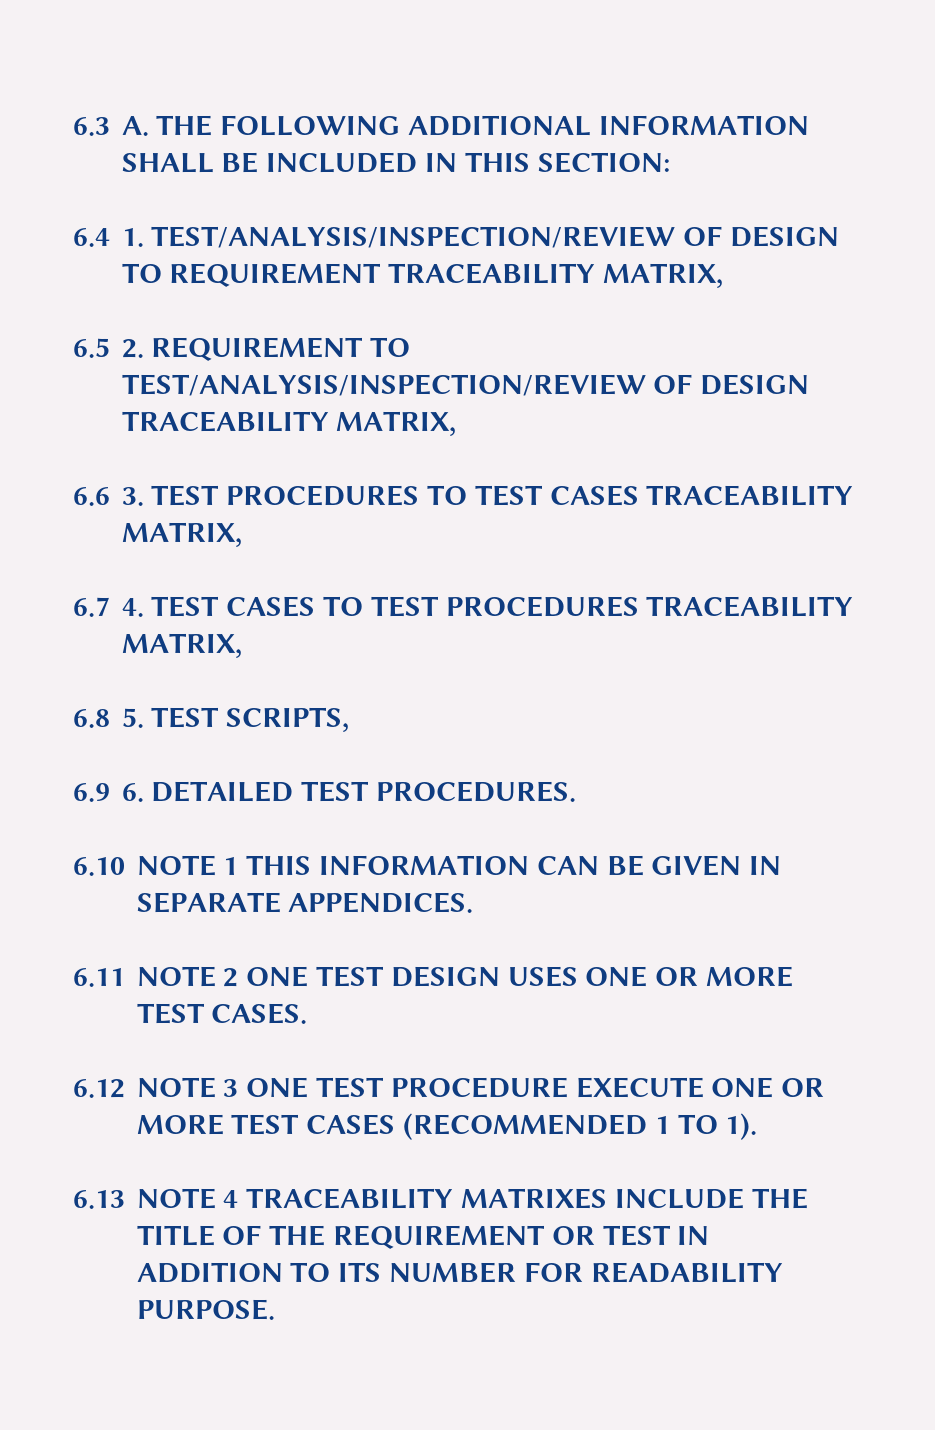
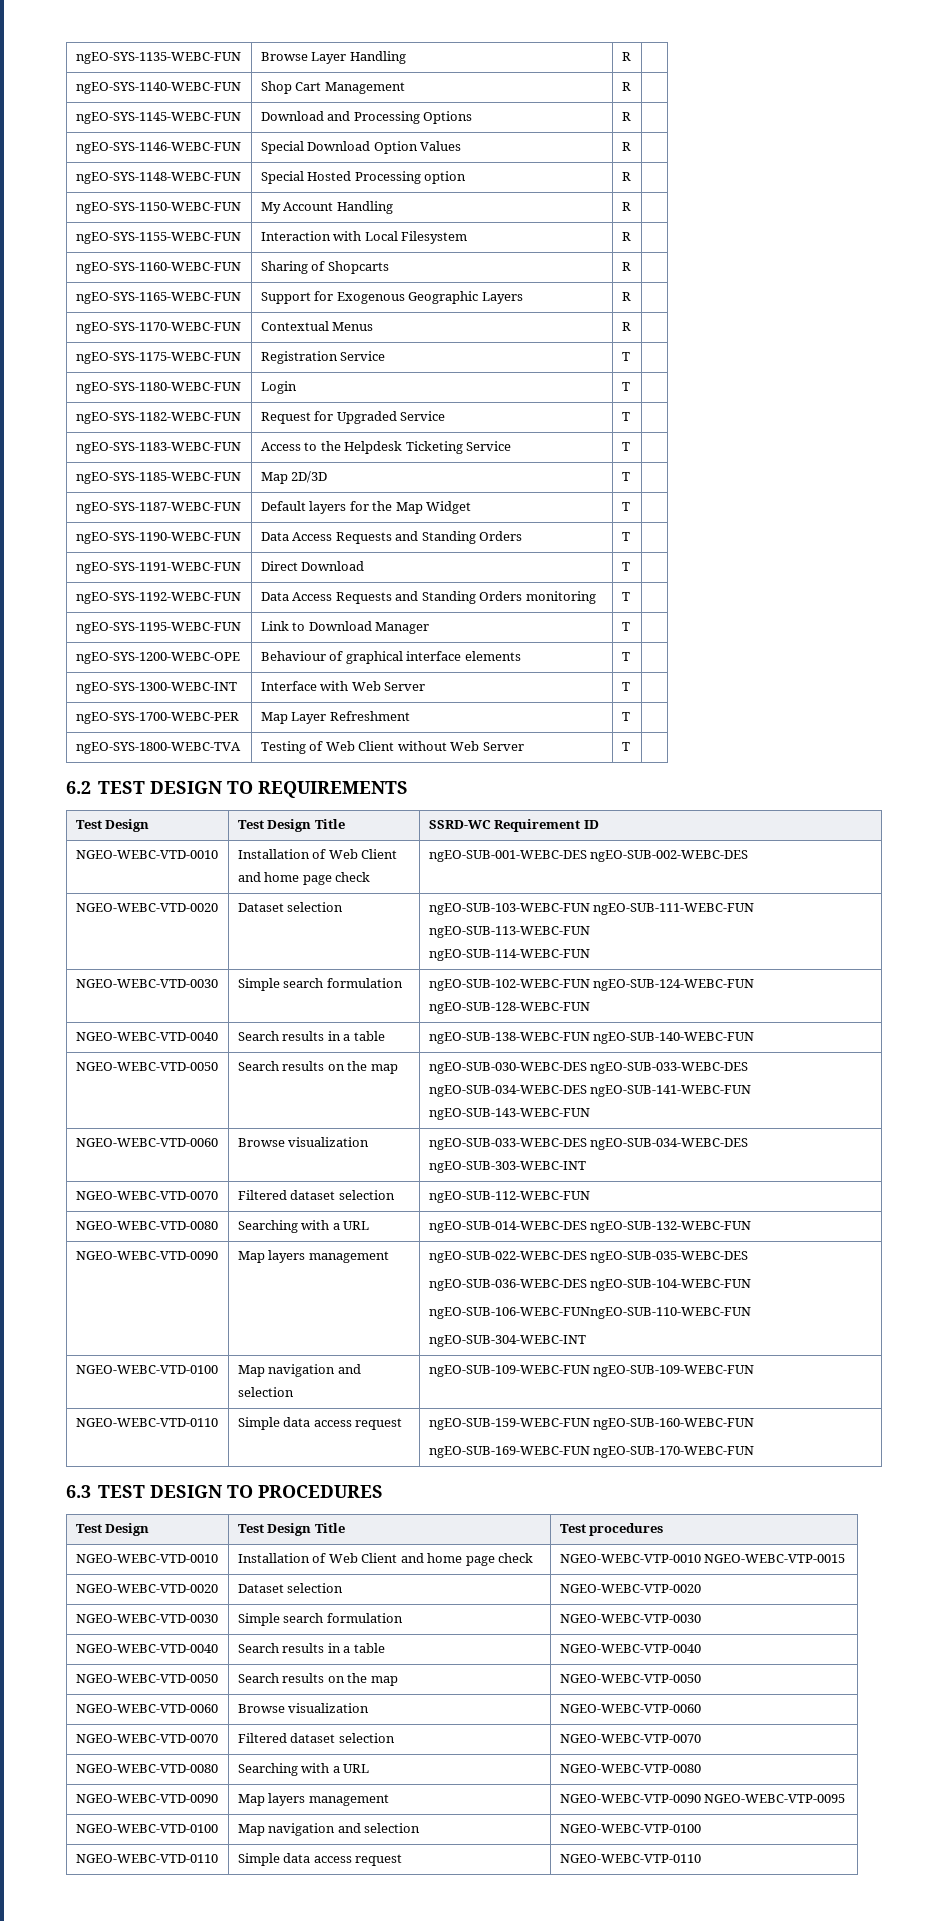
- 6.3 A. THE FOLLOWING ADDITIONAL INFORMATION SHALL BE INCLUDED IN THIS SECTION:
- 6.4 1. TEST/ANALYSIS/INSPECTION/REVIEW OF DESIGN TO REQUIREMENT TRACEABILITY MATRIX,
- 6.5 2. REQUIREMENT TO TEST/ANALYSIS/INSPECTION/REVIEW OF DESIGN TRACEABILITY MATRIX,
- 6.6 3. TEST PROCEDURES TO TEST CASES TRACEABILITY MATRIX,
- 6.7 4. TEST CASES TO TEST PROCEDURES TRACEABILITY MATRIX,
- 6.8 5. TEST SCRIPTS,
- 6.9 6. DETAILED TEST PROCEDURES.
- 6.10 NOTE 1 THIS INFORMATION CAN BE GIVEN IN SEPARATE APPENDICES.
- 6.11 NOTE 2 ONE TEST DESIGN USES ONE OR MORE TEST CASES.
- 6.12 NOTE 3 ONE TEST PROCEDURE EXECUTE ONE OR MORE TEST CASES (RECOMMENDED 1 TO 1).
- 6.13 NOTE 4 TRACEABILITY MATRIXES INCLUDE THE TITLE OF THE REQUIREMENT OR TEST IN ADDITION TO ITS NUMBER FOR READABILITY PURPOSE.
+ ngEO-SYS-1135-WEBC-FUN | Browse Layer Handling | R |
+ ngEO-SYS-1140-WEBC-FUN | Shop Cart Management | R |
+ ngEO-SYS-1145-WEBC-FUN | Download and Processing Options | R |
+ ngEO-SYS-1146-WEBC-FUN | Special Download Option Values | R |
+ ngEO-SYS-1148-WEBC-FUN | Special Hosted Processing option | R |
+ ngEO-SYS-1150-WEBC-FUN | My Account Handling | R |
+ ngEO-SYS-1155-WEBC-FUN | Interaction with Local Filesystem | R |
+ ngEO-SYS-1160-WEBC-FUN | Sharing of Shopcarts | R |
+ ngEO-SYS-1165-WEBC-FUN | Support for Exogenous Geographic Layers | R |
+ ngEO-SYS-1170-WEBC-FUN | Contextual Menus | R |
+ ngEO-SYS-1175-WEBC-FUN | Registration Service | T |
+ ngEO-SYS-1180-WEBC-FUN | Login | T |
+ ngEO-SYS-1182-WEBC-FUN | Request for Upgraded Service | T |
+ ngEO-SYS-1183-WEBC-FUN | Access to the Helpdesk Ticketing Service | T |
+ ngEO-SYS-1185-WEBC-FUN | Map 2D/3D | T |
+ ngEO-SYS-1187-WEBC-FUN | Default layers for the Map Widget | T |
+ ngEO-SYS-1190-WEBC-FUN | Data Access Requests and Standing Orders | T |
+ ngEO-SYS-1191-WEBC-FUN | Direct Download | T |
+ ngEO-SYS-1192-WEBC-FUN | Data Access Requests and Standing Orders monitoring | T |
+ ngEO-SYS-1195-WEBC-FUN | Link to Download Manager | T |
+ ngEO-SYS-1200-WEBC-OPE | Behaviour of graphical interface elements | T |
+ ngEO-SYS-1300-WEBC-INT | Interface with Web Server | T |
+ ngEO-SYS-1700-WEBC-PER | Map Layer Refreshment | T |
+ ngEO-SYS-1800-WEBC-TVA | Testing of Web Client without Web Server | T |
+ 6.2 TEST DESIGN TO REQUIREMENTS
+ Test Design | Test Design Title | SSRD-WC Requirement ID
+ NGEO-WEBC-VTD-0010 | Installation of Web Client and home page check | ngEO-SUB-001-WEBC-DES ngEO-SUB-002-WEBC-DES
+ NGEO-WEBC-VTD-0020 | Dataset selection | ngEO-SUB-103-WEBC-FUN ngEO-SUB-111-WEBC-FUN ngEO-SUB-113-WEBC-FUN
+ ngEO-SUB-114-WEBC-FUN
+ NGEO-WEBC-VTD-0030 | Simple search formulation | ngEO-SUB-102-WEBC-FUN ngEO-SUB-124-WEBC-FUN ngEO-SUB-128-WEBC-FUN
+ NGEO-WEBC-VTD-0040 | Search results in a table | ngEO-SUB-138-WEBC-FUN ngEO-SUB-140-WEBC-FUN
+ NGEO-WEBC-VTD-0050 | Search results on the map | ngEO-SUB-030-WEBC-DES ngEO-SUB-033-WEBC-DES ngEO-SUB-034-WEBC-DES ngEO-SUB-141-WEBC-FUN ngEO-SUB-143-WEBC-FUN
+ NGEO-WEBC-VTD-0060 | Browse visualization | ngEO-SUB-033-WEBC-DES ngEO-SUB-034-WEBC-DES ngEO-SUB-303-WEBC-INT
+ NGEO-WEBC-VTD-0070 | Filtered dataset selection | ngEO-SUB-112-WEBC-FUN
+ NGEO-WEBC-VTD-0080 | Searching with a URL | ngEO-SUB-014-WEBC-DES ngEO-SUB-132-WEBC-FUN
+ NGEO-WEBC-VTD-0090 | Map layers management | ngEO-SUB-022-WEBC-DES ngEO-SUB-035-WEBC-DES
+ ngEO-SUB-036-WEBC-DES ngEO-SUB-104-WEBC-FUN
+ ngEO-SUB-106-WEBC-FUNngEO-SUB-110-WEBC-FUN
+ ngEO-SUB-304-WEBC-INT
+ NGEO-WEBC-VTD-0100 | Map navigation and selection | ngEO-SUB-109-WEBC-FUN ngEO-SUB-109-WEBC-FUN
+ NGEO-WEBC-VTD-0110 | Simple data access request | ngEO-SUB-159-WEBC-FUN ngEO-SUB-160-WEBC-FUN
+ ngEO-SUB-169-WEBC-FUN ngEO-SUB-170-WEBC-FUN
+ 6.3 TEST DESIGN TO PROCEDURES
+ Test Design | Test Design Title | Test procedures
+ NGEO-WEBC-VTD-0010 | Installation of Web Client and home page check | NGEO-WEBC-VTP-0010 NGEO-WEBC-VTP-0015
+ NGEO-WEBC-VTD-0020 | Dataset selection | NGEO-WEBC-VTP-0020
+ NGEO-WEBC-VTD-0030 | Simple search formulation | NGEO-WEBC-VTP-0030
+ NGEO-WEBC-VTD-0040 | Search results in a table | NGEO-WEBC-VTP-0040
+ NGEO-WEBC-VTD-0050 | Search results on the map | NGEO-WEBC-VTP-0050
+ NGEO-WEBC-VTD-0060 | Browse visualization | NGEO-WEBC-VTP-0060
+ NGEO-WEBC-VTD-0070 | Filtered dataset selection | NGEO-WEBC-VTP-0070
+ NGEO-WEBC-VTD-0080 | Searching with a URL | NGEO-WEBC-VTP-0080
+ NGEO-WEBC-VTD-0090 | Map layers management | NGEO-WEBC-VTP-0090 NGEO-WEBC-VTP-0095
+ NGEO-WEBC-VTD-0100 | Map navigation and selection | NGEO-WEBC-VTP-0100
+ NGEO-WEBC-VTD-0110 | Simple data access request | NGEO-WEBC-VTP-0110

